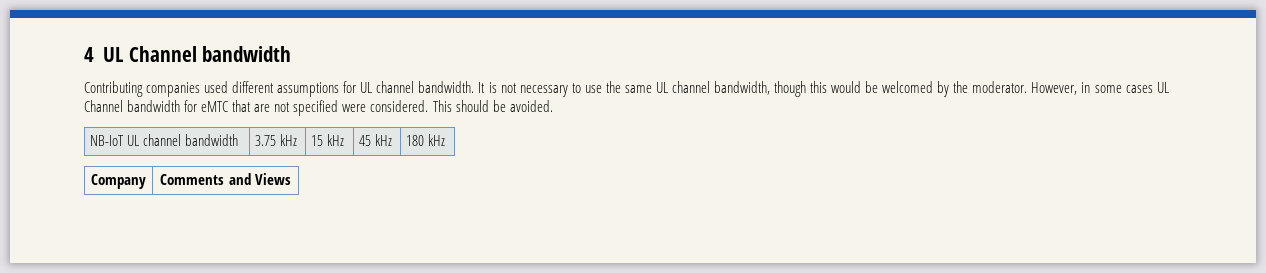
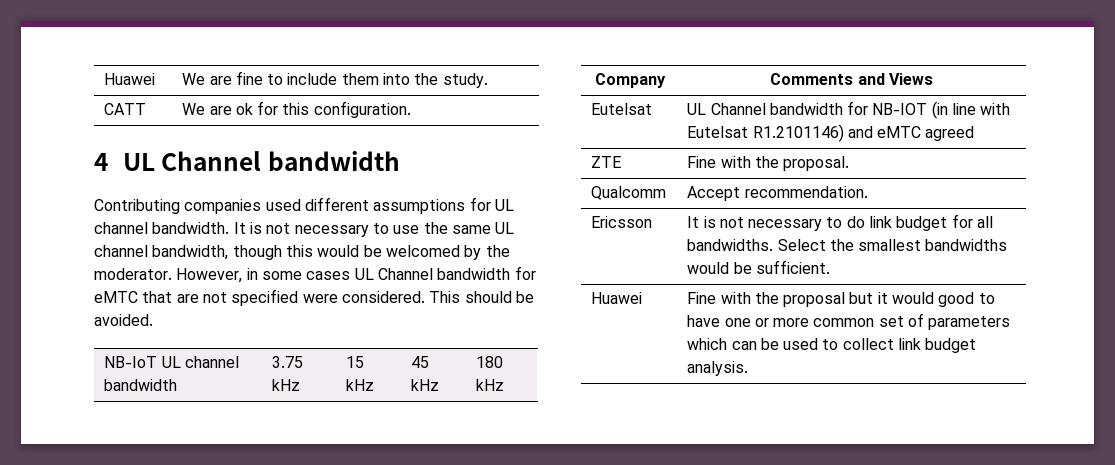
+ Huawei | We are fine to include them into the study.
+ CATT | We are ok for this configuration.
+ Eutelsat | UL Channel bandwidth for NB-IOT (in line with Eutelsat R1.2101146) and eMTC agreed
+ ZTE | Fine with the proposal.
+ Qualcomm | Accept recommendation.
+ Ericsson | It is not necessary to do link budget for all bandwidths. Select the smallest bandwidths would be sufficient.
+ Huawei | Fine with the proposal but it would good to have one or more common set of parameters which can be used to collect link budget analysis.

